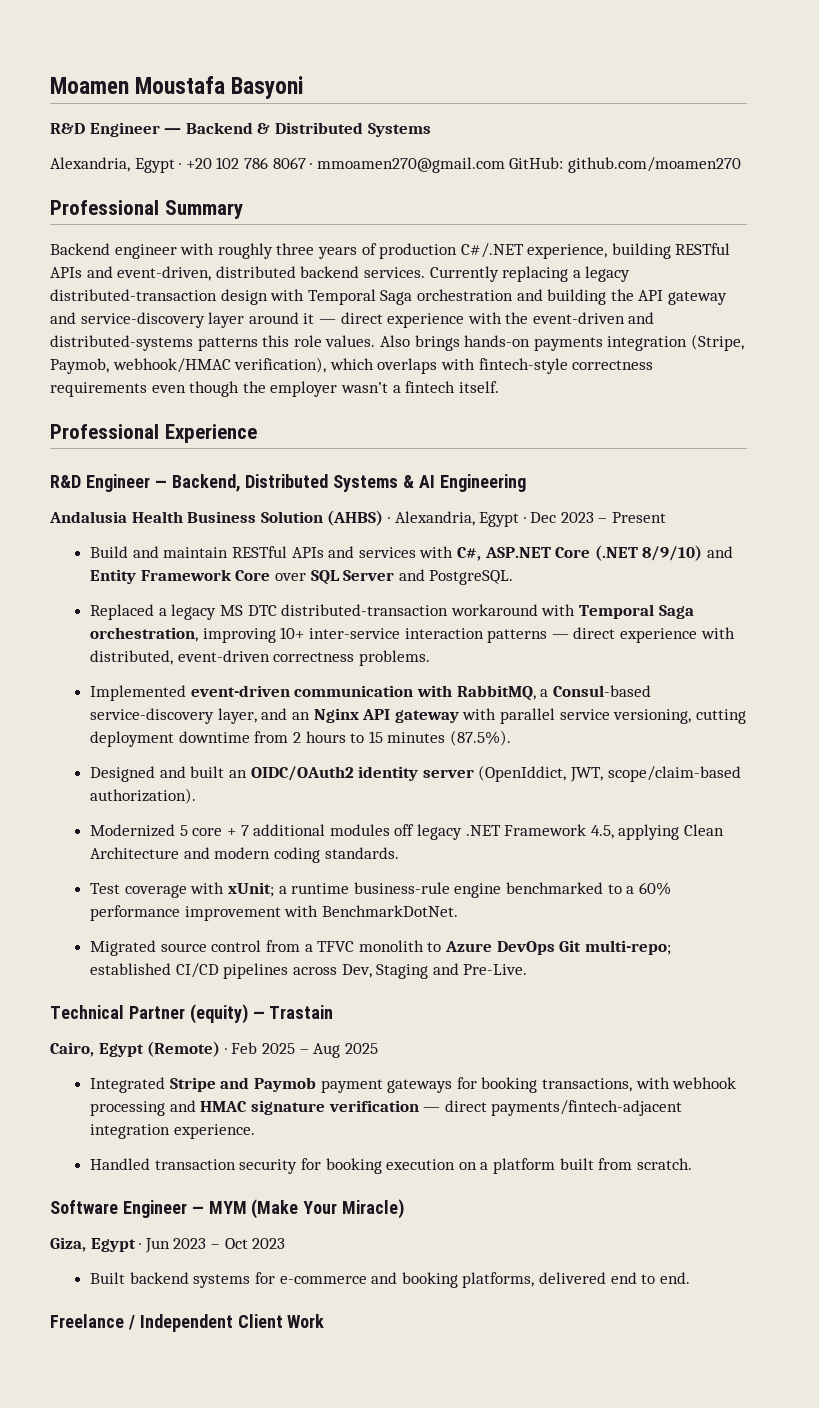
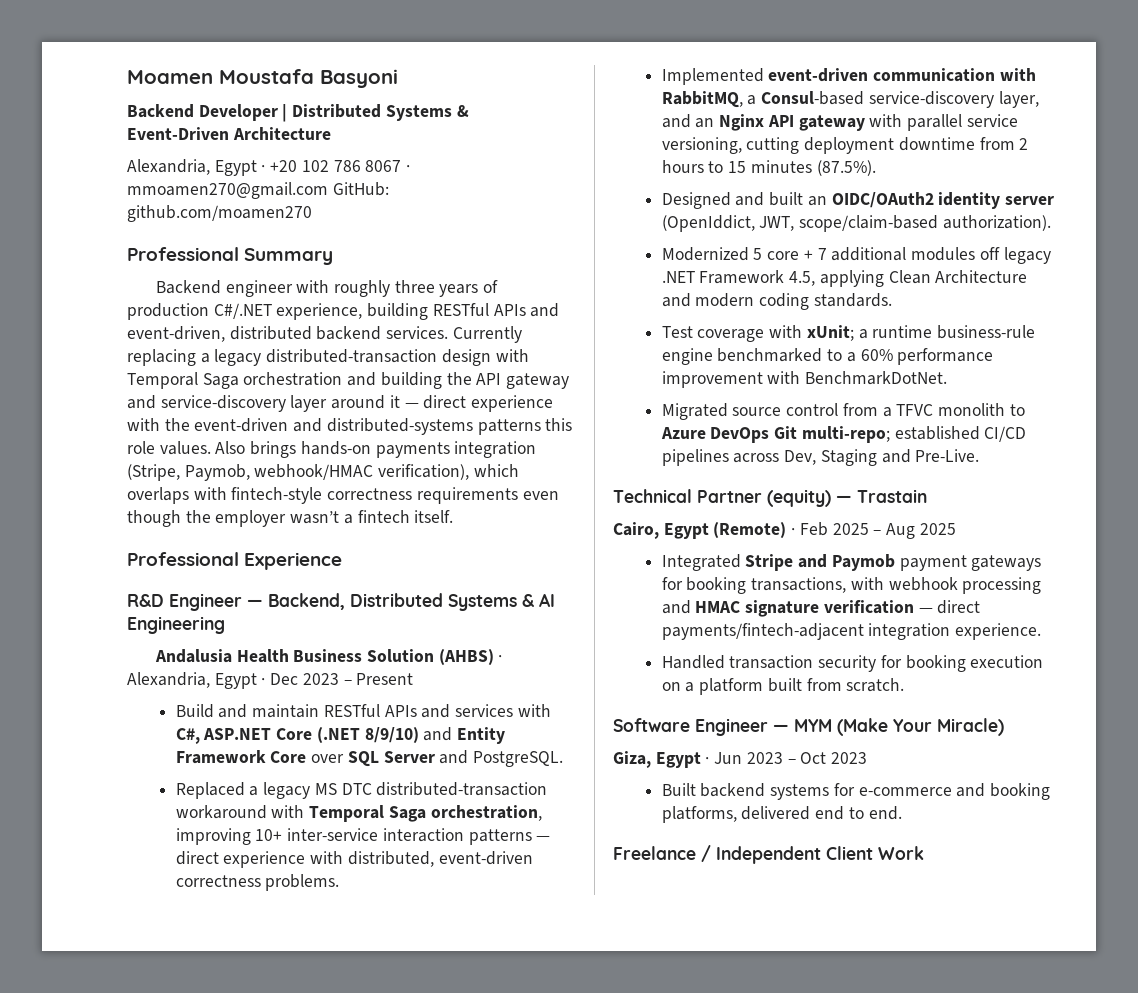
- R&D Engineer — Backend & Distributed Systems
+ Backend Developer | Distributed Systems & Event-Driven Architecture

